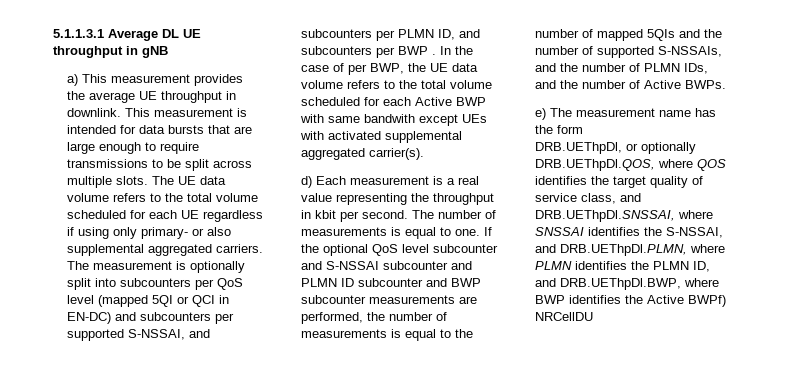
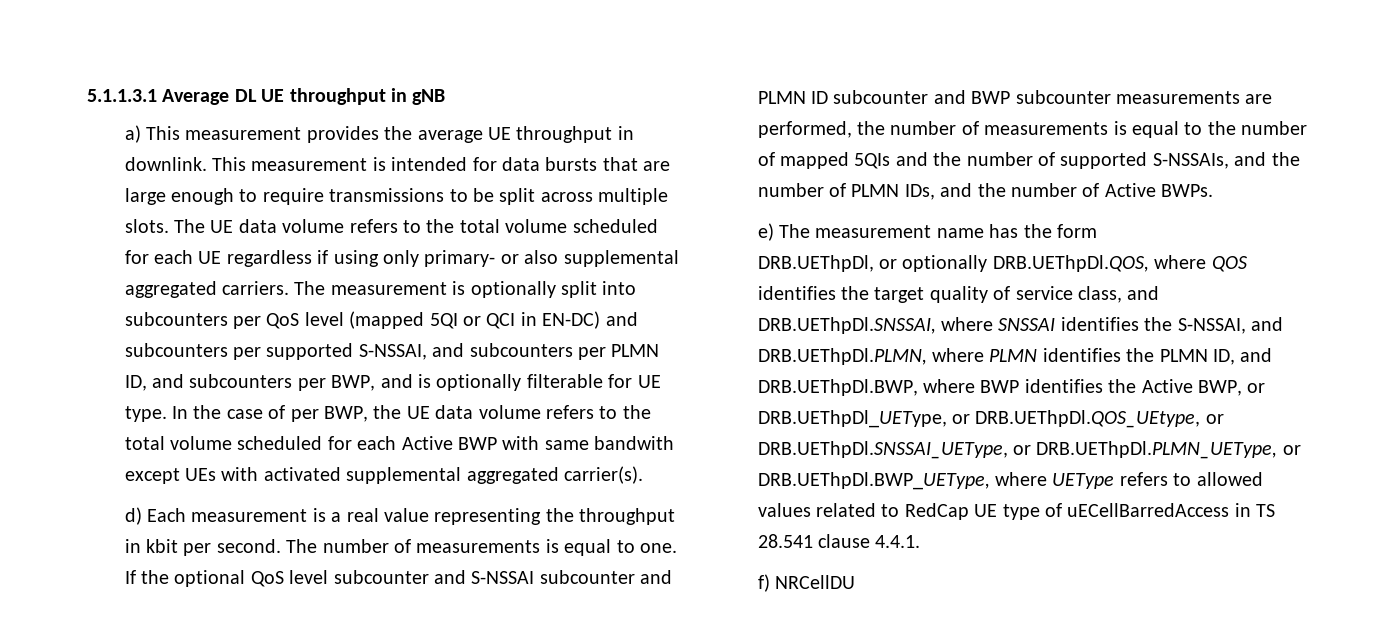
- The measurement is optionally split into subcounters per QoS level (mapped 5QI or QCI in EN-DC) and subcounters per supported S-NSSAI, and subcounters per PLMN ID, and subcounters per BWP .
+ The measurement is optionally split into subcounters per QoS level (mapped 5QI or QCI in EN-DC) and subcounters per supported S-NSSAI, and subcounters per PLMN ID, and subcounters per BWP, and is optionally filterable for UE type.
- DRB.UEThpDl, or optionally DRB.UEThpDl.QOS, where QOS identifies the target quality of service class, and DRB.UEThpDl.SNSSAI, where SNSSAI identifies the S-NSSAI, and DRB.UEThpDl.PLMN, where PLMN identifies the PLMN ID, and DRB.UEThpDl.BWP, where BWP identifies the Active BWPf) NRCellDU
+ DRB.UEThpDl, or optionally DRB.UEThpDl.QOS, where QOS identifies the target quality of service class, and DRB.UEThpDl.SNSSAI, where SNSSAI identifies the S-NSSAI, and DRB.UEThpDl.PLMN, where PLMN identifies the PLMN ID, and DRB.UEThpDl.BWP, where BWP identifies the Active BWP, or DRB.UEThpDl_UEType, or DRB.UEThpDl.QOS_UEtype, or DRB.UEThpDl.SNSSAI_UEType, or DRB.UEThpDl.PLMN_UEType, or DRB.UEThpDl.BWP_UEType, where UEType refers to allowed values related to RedCap UE type of uECellBarredAccess in TS 28.541 clause 4.4.1.
+ f) NRCellDU

